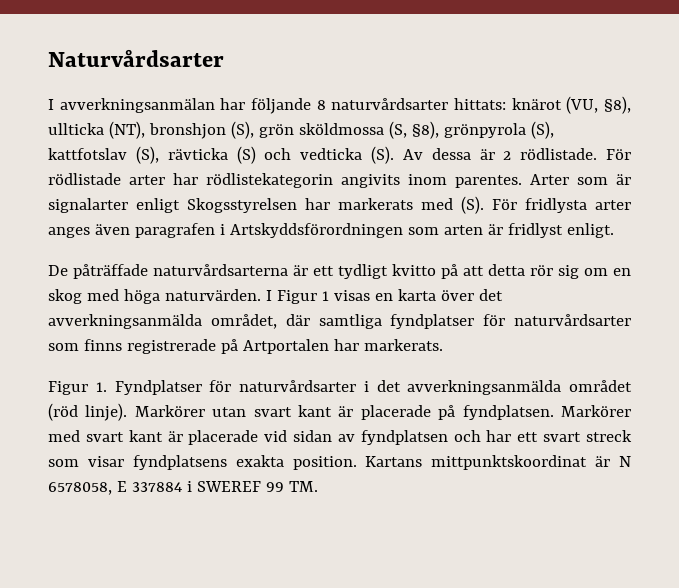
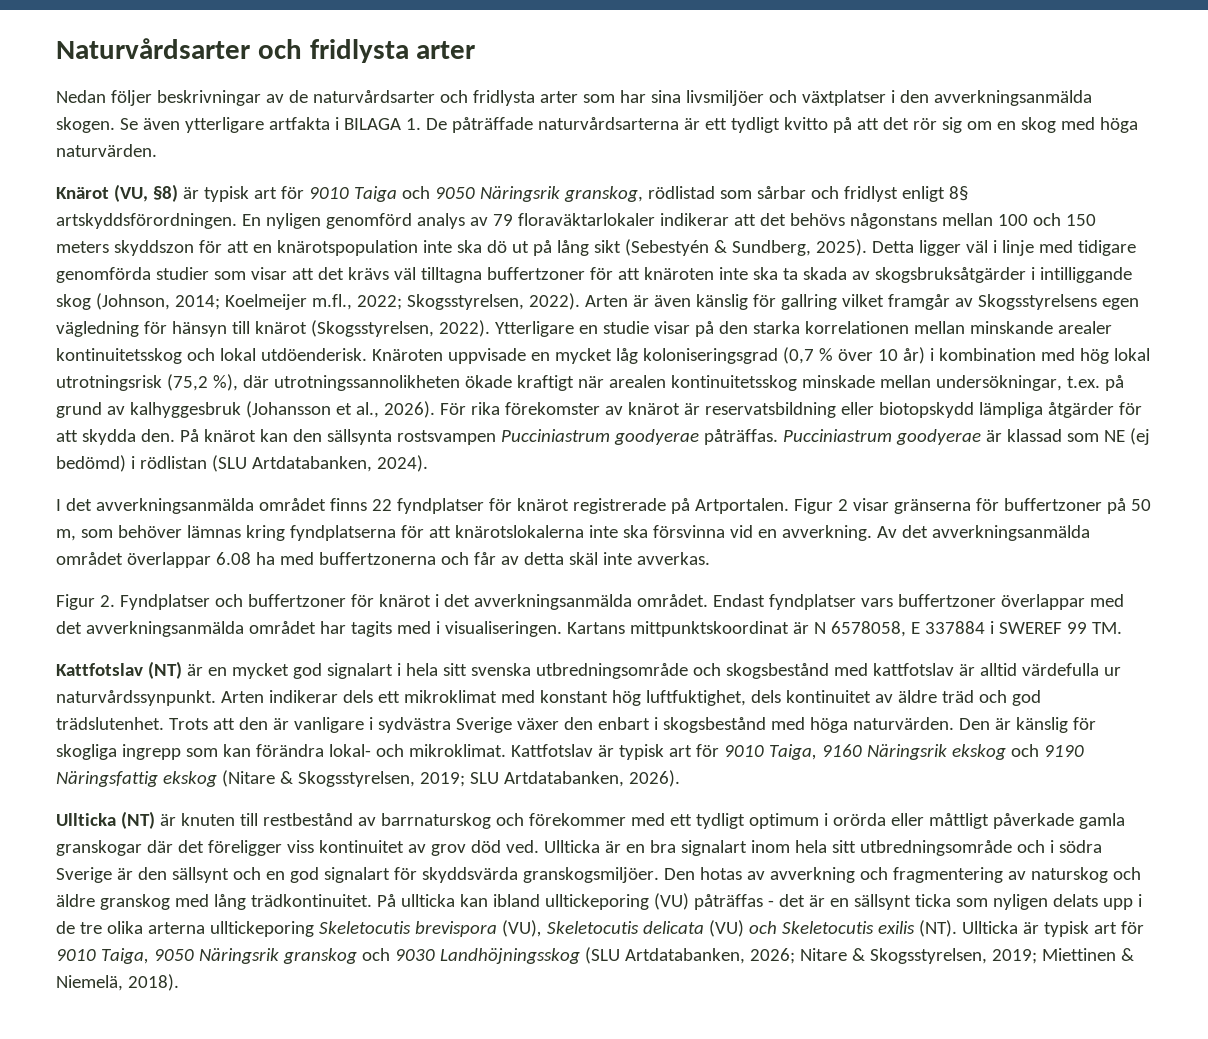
- Naturvårdsarter
- I avverkningsanmälan har följande 8 naturvårdsarter hittats: knärot (VU, §8), ullticka (NT), bronshjon (S), grön sköldmossa (S, §8), grönpyrola (S), kattfotslav (S), rävticka (S) och vedticka (S). Av dessa är 2 rödlistade. För rödlistade arter har rödlistekategorin angivits inom parentes. Arter som är signalarter enligt Skogsstyrelsen har markerats med (S). För fridlysta arter anges även paragrafen i Artskyddsförordningen som arten är fridlyst enligt.
- De påträffade naturvårdsarterna är ett tydligt kvitto på att detta rör sig om en skog med höga naturvärden. I Figur 1 visas en karta över det avverkningsanmälda området, där samtliga fyndplatser för naturvårdsarter som finns registrerade på Artportalen har markerats.
- Figur 1. Fyndplatser för naturvårdsarter i det avverkningsanmälda området (röd linje). Markörer utan svart kant är placerade på fyndplatsen. Markörer med svart kant är placerade vid sidan av fyndplatsen och har ett svart streck som visar fyndplatsens exakta position.
+ Naturvårdsarter och fridlysta arter
+ Nedan följer beskrivningar av de naturvårdsarter och fridlysta arter som har sina livsmiljöer och växtplatser i den avverkningsanmälda skogen. Se även ytterligare artfakta i BILAGA 1. De påträffade naturvårdsarterna är ett tydligt kvitto på att det rör sig om en skog med höga naturvärden.
+ Knärot (VU, §8) är typisk art för 9010 Taiga och 9050 Näringsrik granskog, rödlistad som sårbar och fridlyst enligt 8§ artskyddsförordningen. En nyligen genomförd analys av 79 floraväktarlokaler indikerar att det behövs någonstans mellan 100 och 150 meters skyddszon för att en knärotspopulation inte ska dö ut på lång sikt (Sebestyén & Sundberg, 2025). Detta ligger väl i linje med tidigare genomförda studier som visar att det krävs väl tilltagna buffertzoner för att knäroten inte ska ta skada av skogsbruksåtgärder i intilliggande skog (Johnson, 2014; Koelmeijer m.fl., 2022; Skogsstyrelsen, 2022). Arten är även känslig för gallring vilket framgår av Skogsstyrelsens egen vägledning för hänsyn till knärot (Skogsstyrelsen, 2022). Ytterligare en studie visar på den starka korrelationen mellan minskande arealer kontinuitetsskog och lokal utdöenderisk. Knäroten uppvisade en mycket låg koloniseringsgrad (0,7 % över 10 år) i kombination med hög lokal utrotningsrisk (75,2 %), där utrotningssannolikheten ökade kraftigt när arealen kontinuitetsskog minskade mellan undersökningar, t.ex. på grund av kalhyggesbruk (Johansson et al., 2026). För rika förekomster av knärot är reservatsbildning eller biotopskydd lämpliga åtgärder för att skydda den. På knärot kan den sällsynta rostsvampen Pucciniastrum goodyerae påträffas. Pucciniastrum goodyerae är klassad som NE (ej bedömd) i rödlistan (SLU Artdatabanken, 2024).
+ I det avverkningsanmälda området finns 22 fyndplatser för knärot registrerade på Artportalen. Figur 2 visar gränserna för buffertzoner på 50 m, som behöver lämnas kring fyndplatserna för att knärotslokalerna inte ska försvinna vid en avverkning. Av det avverkningsanmälda området överlappar 6.08 ha med buffertzonerna och får av detta skäl inte avverkas.
+ Figur 2. Fyndplatser och buffertzoner för knärot i det avverkningsanmälda området. Endast fyndplatser vars buffertzoner överlappar med det avverkningsanmälda området har tagits med i visualiseringen.
+ Kattfotslav (NT) är en mycket god signalart i hela sitt svenska utbredningsområde och skogsbestånd med kattfotslav är alltid värdefulla ur naturvårdssynpunkt. Arten indikerar dels ett mikroklimat med konstant hög luftfuktighet, dels kontinuitet av äldre träd och god trädslutenhet. Trots att den är vanligare i sydvästra Sverige växer den enbart i skogsbestånd med höga naturvärden. Den är känslig för skogliga ingrepp som kan förändra lokal- och mikroklimat. Kattfotslav är typisk art för 9010 Taiga, 9160 Näringsrik ekskog och 9190 Näringsfattig ekskog (Nitare & Skogsstyrelsen, 2019; SLU Artdatabanken, 2026).
+ Ullticka (NT) är knuten till restbestånd av barrnaturskog och förekommer med ett tydligt optimum i orörda eller måttligt påverkade gamla granskogar där det föreligger viss kontinuitet av grov död ved. Ullticka är en bra signalart inom hela sitt utbredningsområde och i södra Sverige är den sällsynt och en god signalart för skyddsvärda granskogsmiljöer. Den hotas av avverkning och fragmentering av naturskog och äldre granskog med lång trädkontinuitet. På ullticka kan ibland ulltickeporing (VU) påträffas - det är en sällsynt ticka som nyligen delats upp i de tre olika arterna ulltickeporing Skeletocutis brevispora (VU), Skeletocutis delicata (VU) och Skeletocutis exilis (NT). Ullticka är typisk art för 9010 Taiga, 9050 Näringsrik granskog och 9030 Landhöjningsskog (SLU Artdatabanken, 2026; Nitare & Skogsstyrelsen, 2019; Miettinen & Niemelä, 2018).

